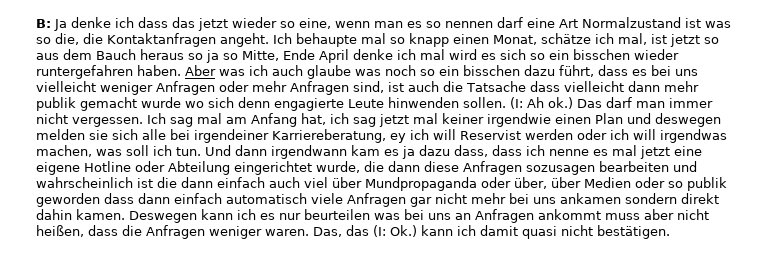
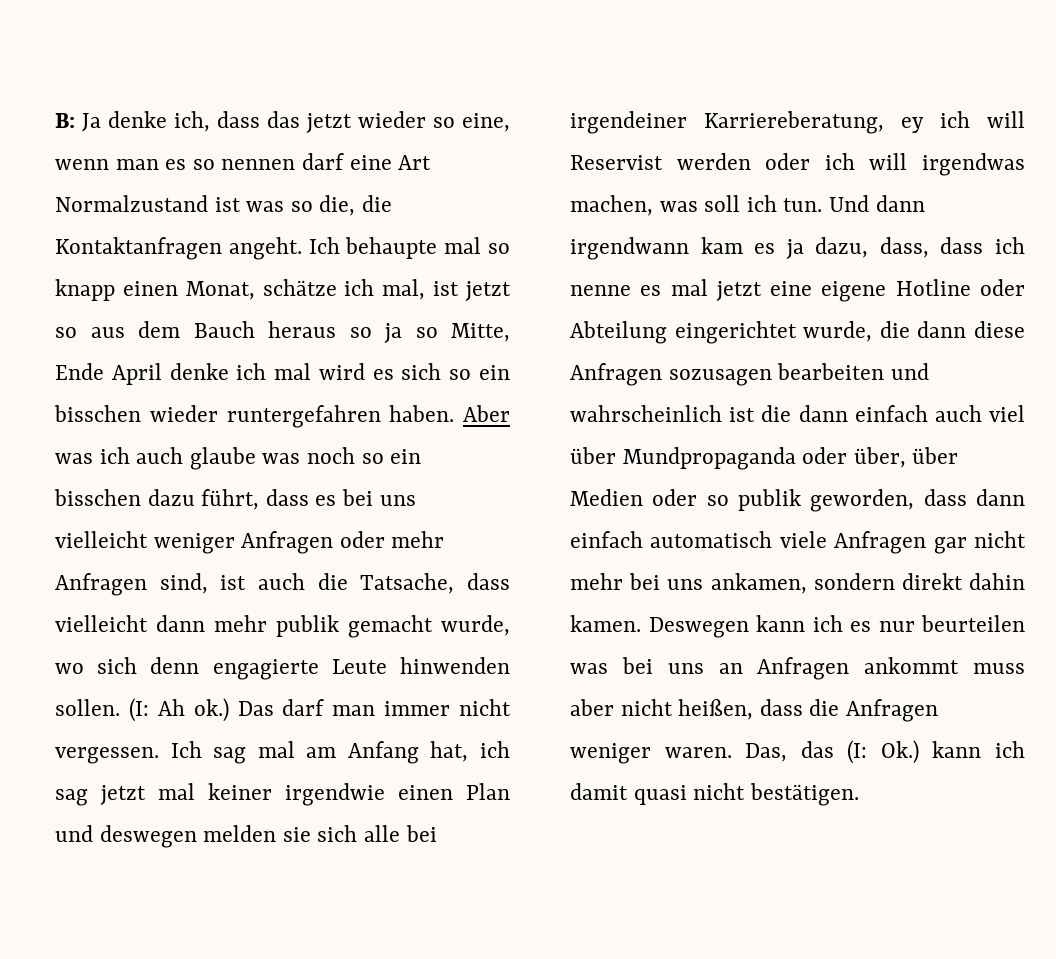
- B: Ja denke ich dass das jetzt wieder so eine, wenn man es so nennen darf eine Art Normalzustand ist was so die, die Kontaktanfragen angeht.
+ B: Ja denke ich, dass das jetzt wieder so eine, wenn man es so nennen darf eine Art Normalzustand ist was so die, die Kontaktanfragen angeht.
- Aber was ich auch glaube was noch so ein bisschen dazu führt, dass es bei uns vielleicht weniger Anfragen oder mehr Anfragen sind, ist auch die Tatsache dass vielleicht dann mehr publik gemacht wurde wo sich denn engagierte Leute hinwenden sollen.
+ Aber was ich auch glaube was noch so ein bisschen dazu führt, dass es bei uns vielleicht weniger Anfragen oder mehr Anfragen sind, ist auch die Tatsache, dass vielleicht dann mehr publik gemacht wurde, wo sich denn engagierte Leute hinwenden sollen.
- Und dann irgendwann kam es ja dazu dass, dass ich nenne es mal jetzt eine eigene Hotline oder Abteilung eingerichtet wurde, die dann diese Anfragen sozusagen bearbeiten und wahrscheinlich ist die dann einfach auch viel über Mundpropaganda oder über, über Medien oder so publik geworden dass dann einfach automatisch viele Anfragen gar nicht mehr bei uns ankamen sondern direkt dahin kamen.
+ Und dann irgendwann kam es ja dazu, dass, dass ich nenne es mal jetzt eine eigene Hotline oder Abteilung eingerichtet wurde, die dann diese Anfragen sozusagen bearbeiten und wahrscheinlich ist die dann einfach auch viel über Mundpropaganda oder über, über Medien oder so publik geworden, dass dann einfach automatisch viele Anfragen gar nicht mehr bei uns ankamen, sondern direkt dahin kamen.

